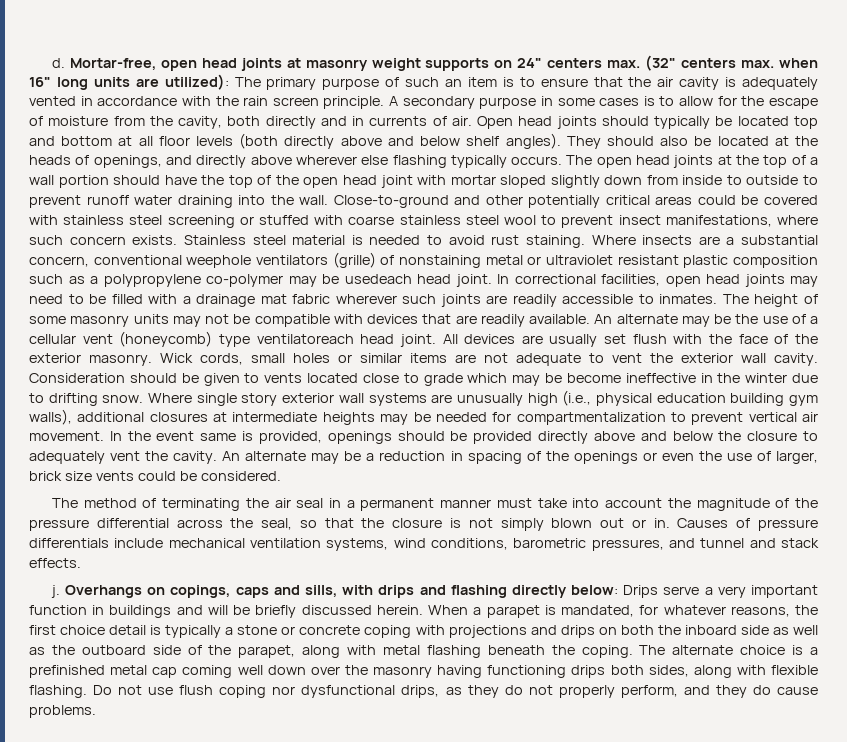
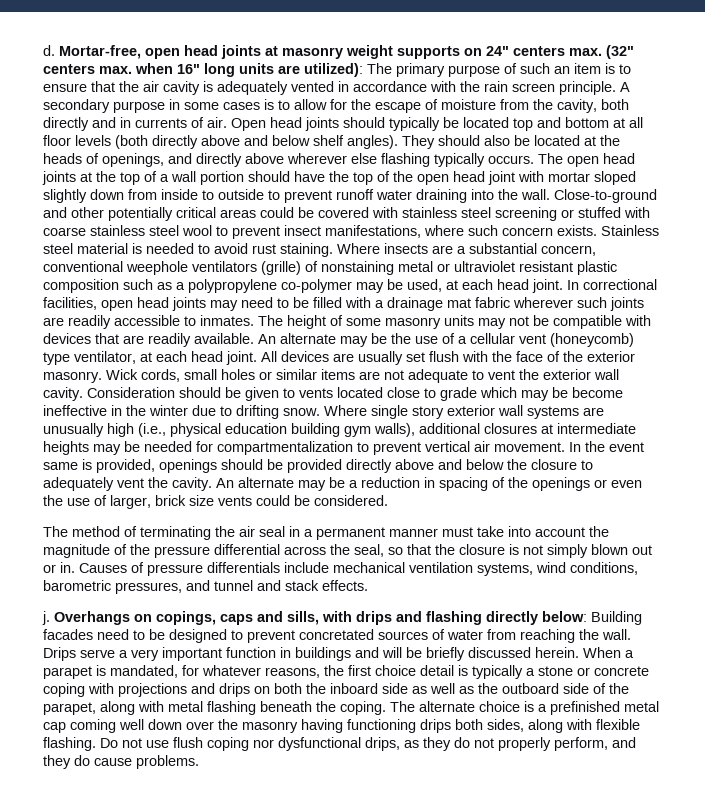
- Where insects are a substantial concern, conventional weephole ventilators (grille) of nonstaining metal or ultraviolet resistant plastic composition such as a polypropylene co-polymer may be usedeach head joint.
+ Where insects are a substantial concern, conventional weephole ventilators (grille) of nonstaining metal or ultraviolet resistant plastic composition such as a polypropylene co-polymer may be used, at each head joint.
- An alternate may be the use of a cellular vent (honeycomb) type ventilatoreach head joint.
+ An alternate may be the use of a cellular vent (honeycomb) type ventilator, at each head joint.
- Overhangs on copings, caps and sills, with drips and flashing directly below: Drips serve a very important function in buildings and will be briefly discussed herein.
+ Overhangs on copings, caps and sills, with drips and flashing directly below: Building facades need to be designed to prevent concretated sources of water from reaching the wall. Drips serve a very important function in buildings and will be briefly discussed herein.

